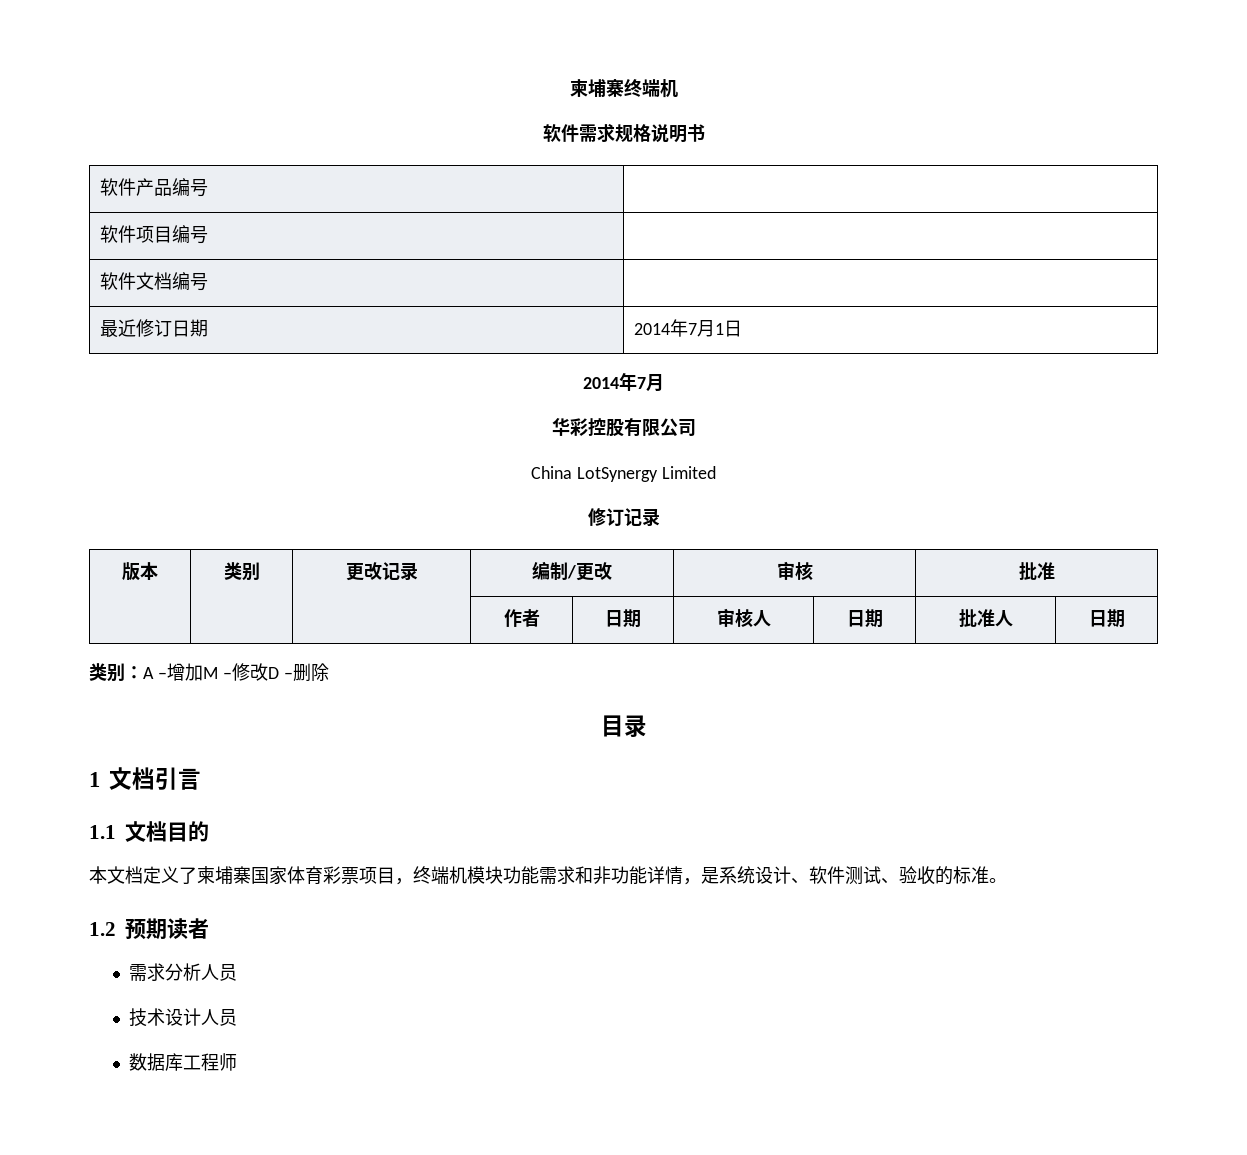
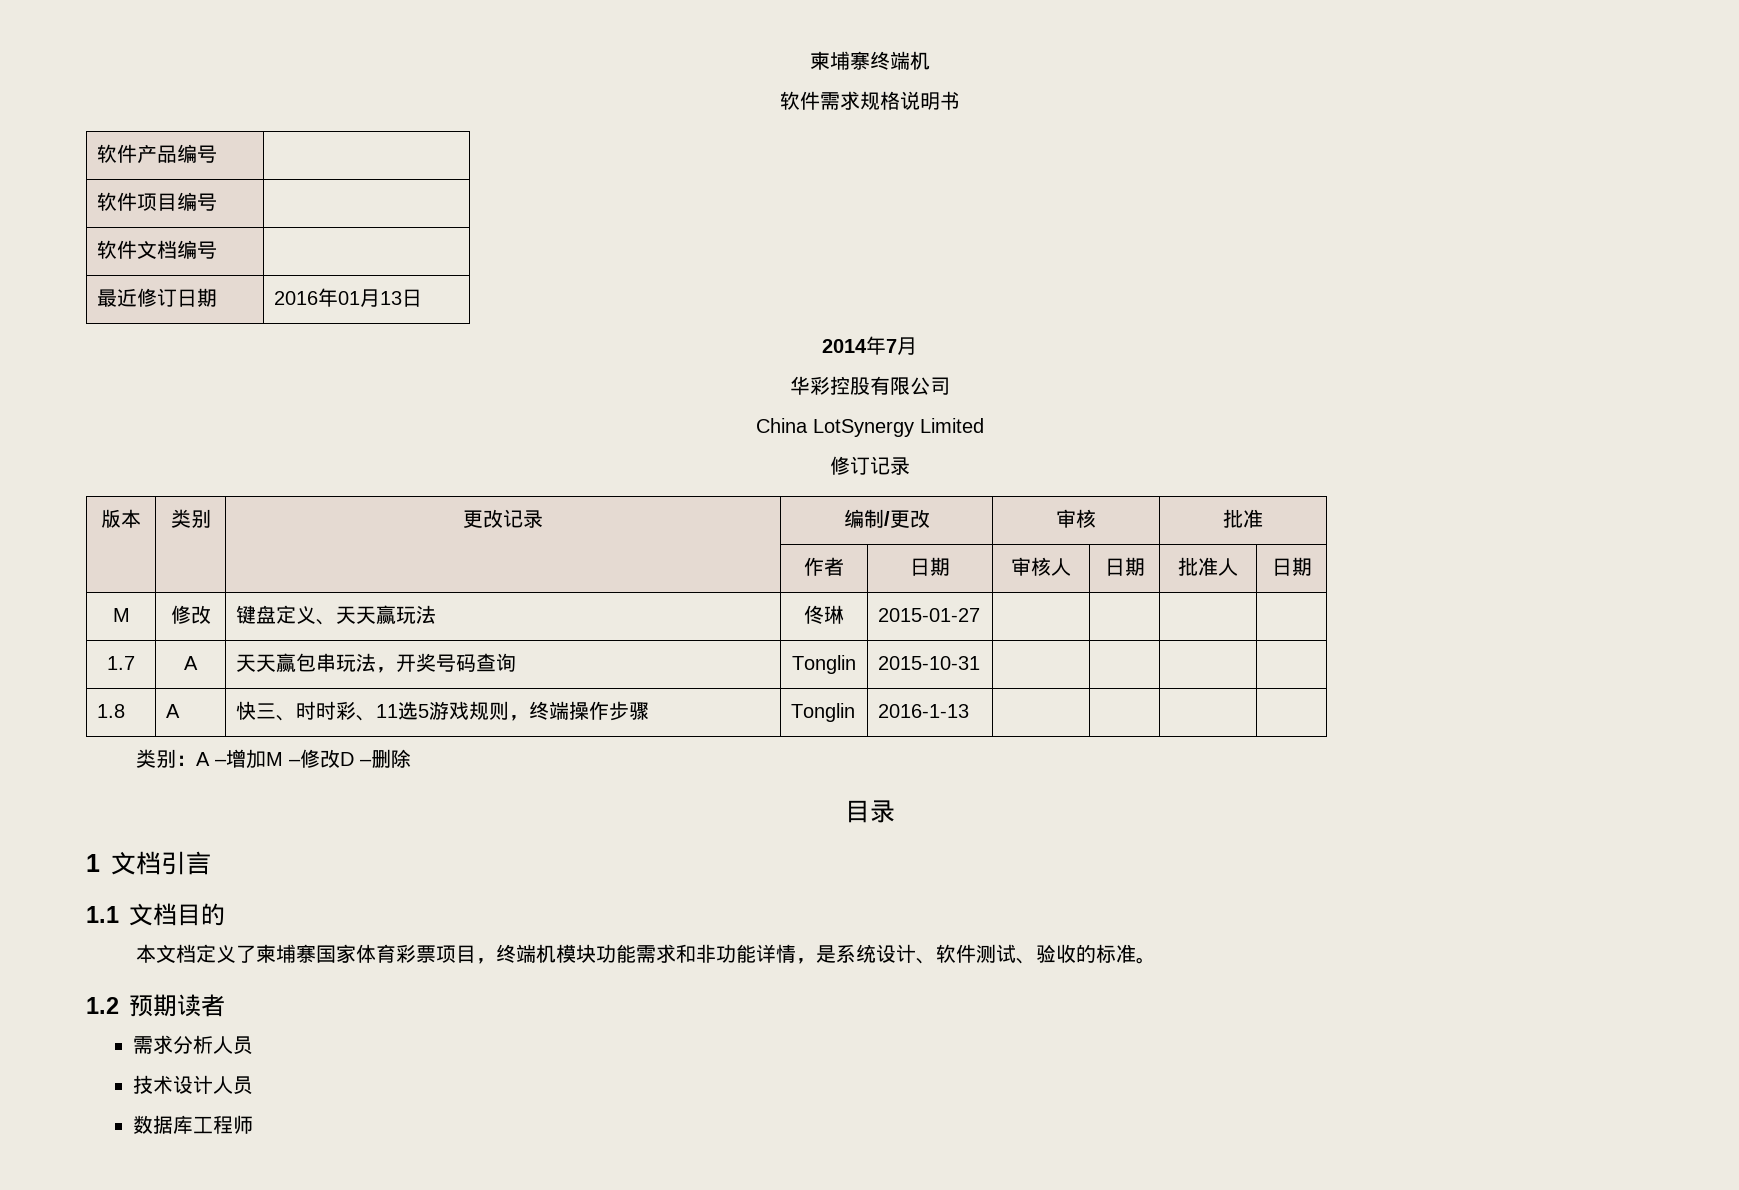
- 最近修订日期 | 2014年7月1日
+ 最近修订日期 | 2016年01月13日
+ M | 修改 | 键盘定义、天天赢玩法 | 佟琳 | 2015-01-27 | | | |
+ 1.7 | A | 天天赢包串玩法，开奖号码查询 | Tonglin | 2015-10-31 | | | |
+ 1.8 | A | 快三、时时彩、11选5游戏规则，终端操作步骤 | Tonglin | 2016-1-13 | | | |

